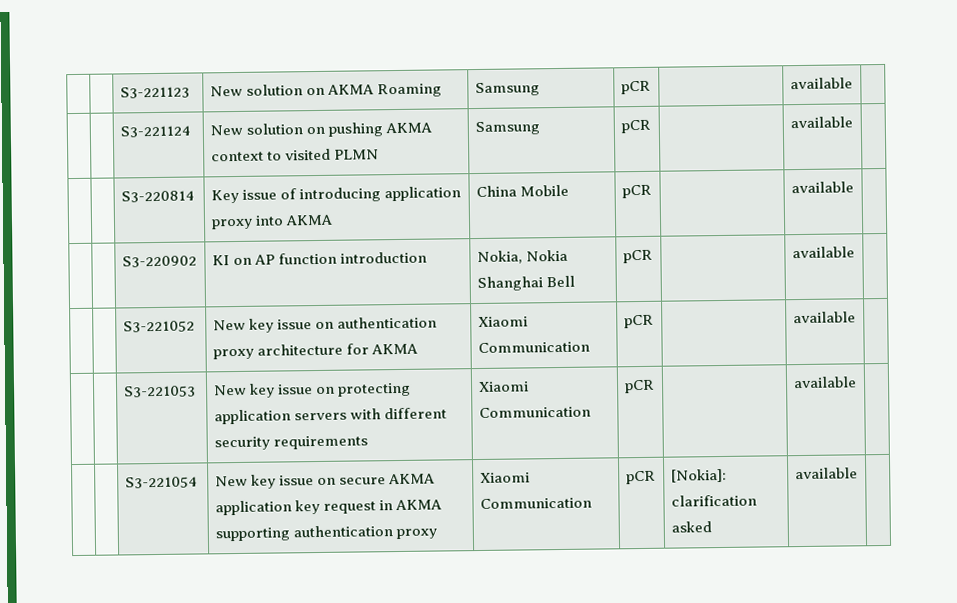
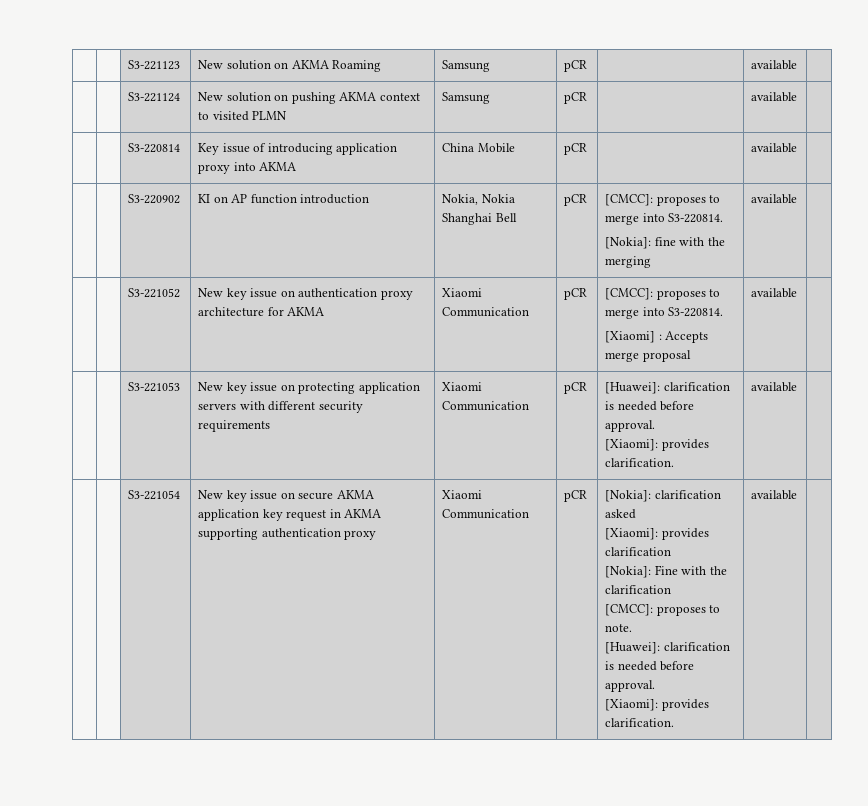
- | | S3-220902 | KI on AP function introduction | Nokia, Nokia Shanghai Bell | pCR | | available |
+ | | S3-220902 | KI on AP function introduction | Nokia, Nokia Shanghai Bell | pCR | [CMCC]: proposes to merge into S3-220814.
+ [Nokia]: fine with the merging | available |
- | | S3-221052 | New key issue on authentication proxy architecture for AKMA | Xiaomi Communication | pCR | | available |
+ | | S3-221052 | New key issue on authentication proxy architecture for AKMA | Xiaomi Communication | pCR | [CMCC]: proposes to merge into S3-220814.
+ [Xiaomi] : Accepts merge proposal | available |
- | | S3-221053 | New key issue on protecting application servers with different security requirements | Xiaomi Communication | pCR | | available |
+ | | S3-221053 | New key issue on protecting application servers with different security requirements | Xiaomi Communication | pCR | [Huawei]: clarification is needed before approval.
+ [Xiaomi]: provides clarification. | available |
+ [Xiaomi]: provides clarification
+ [Nokia]: Fine with the clarification
+ [CMCC]: proposes to note.
+ [Huawei]: clarification is needed before approval.
+ [Xiaomi]: provides clarification.

